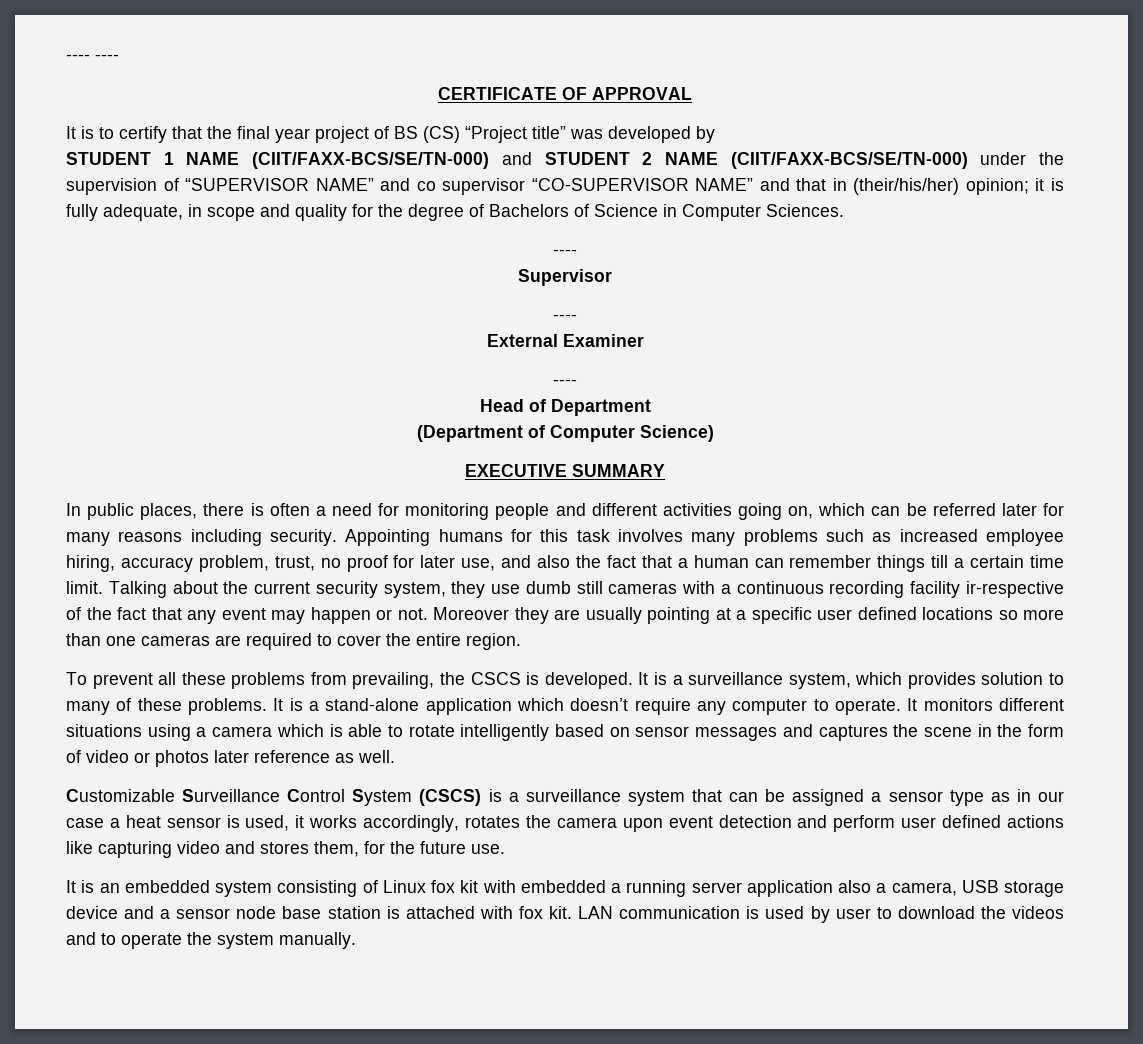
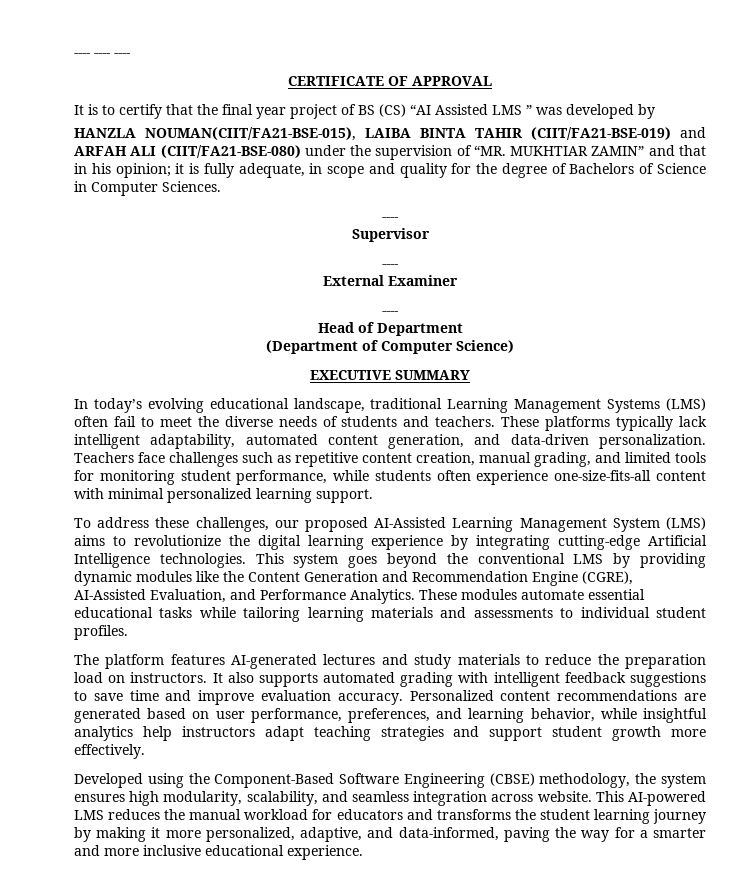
- ---- ----
+ ---- ---- ----
- It is to certify that the final year project of BS (CS) “Project title” was developed by
+ It is to certify that the final year project of BS (CS) “AI Assisted LMS ” was developed by
- STUDENT 1 NAME (CIIT/FAXX-BCS/SE/TN-000) and STUDENT 2 NAME (CIIT/FAXX-BCS/SE/TN-000) under the supervision of “SUPERVISOR NAME” and co supervisor “CO-SUPERVISOR NAME” and that in (their/his/her) opinion; it is fully adequate, in scope and quality for the degree of Bachelors of Science in Computer Sciences.
+ HANZLA NOUMAN(CIIT/FA21-BSE-015), LAIBA BINTA TAHIR (CIIT/FA21-BSE-019) and ARFAH ALI (CIIT/FA21-BSE-080) under the supervision of “MR. MUKHTIAR ZAMIN” and that in his opinion; it is fully adequate, in scope and quality for the degree of Bachelors of Science in Computer Sciences.
- In public places, there is often a need for monitoring people and different activities going on, which can be referred later for many reasons including security. Appointing humans for this task involves many problems such as increased employee hiring, accuracy problem, trust, no proof for later use, and also the fact that a human can remember things till a certain time limit. Talking about the current security system, they use dumb still cameras with a continuous recording facility ir-respective of the fact that any event may happen or not. Moreover they are usually pointing at a specific user defined locations so more than one cameras are required to cover the entire region.
- To prevent all these problems from prevailing, the CSCS is developed. It is a surveillance system, which provides solution to many of these problems. It is a stand-alone application which doesn’t require any computer to operate. It monitors different situations using a camera which is able to rotate intelligently based on sensor messages and captures the scene in the form of video or photos later reference as well.
- Customizable Surveillance Control System (CSCS) is a surveillance system that can be assigned a sensor type as in our case a heat sensor is used, it works accordingly, rotates the camera upon event detection and perform user defined actions like capturing video and stores them, for the future use.
- It is an embedded system consisting of Linux fox kit with embedded a running server application also a camera, USB storage device and a sensor node base station is attached with fox kit. LAN communication is used by user to download the videos and to operate the system manually.
+ In today’s evolving educational landscape, traditional Learning Management Systems (LMS) often fail to meet the diverse needs of students and teachers. These platforms typically lack intelligent adaptability, automated content generation, and data-driven personalization. Teachers face challenges such as repetitive content creation, manual grading, and limited tools for monitoring student performance, while students often experience one-size-fits-all content with minimal personalized learning support.
+ To address these challenges, our proposed AI-Assisted Learning Management System (LMS) aims to revolutionize the digital learning experience by integrating cutting-edge Artificial Intelligence technologies. This system goes beyond the conventional LMS by providing dynamic modules like the Content Generation and Recommendation Engine (CGRE), AI-Assisted Evaluation, and Performance Analytics. These modules automate essential educational tasks while tailoring learning materials and assessments to individual student profiles.
+ The platform features AI-generated lectures and study materials to reduce the preparation load on instructors. It also supports automated grading with intelligent feedback suggestions to save time and improve evaluation accuracy. Personalized content recommendations are generated based on user performance, preferences, and learning behavior, while insightful analytics help instructors adapt teaching strategies and support student growth more effectively.
+ Developed using the Component-Based Software Engineering (CBSE) methodology, the system ensures high modularity, scalability, and seamless integration across website. This AI-powered LMS reduces the manual workload for educators and transforms the student learning journey by making it more personalized, adaptive, and data-informed, paving the way for a smarter and more inclusive educational experience.

